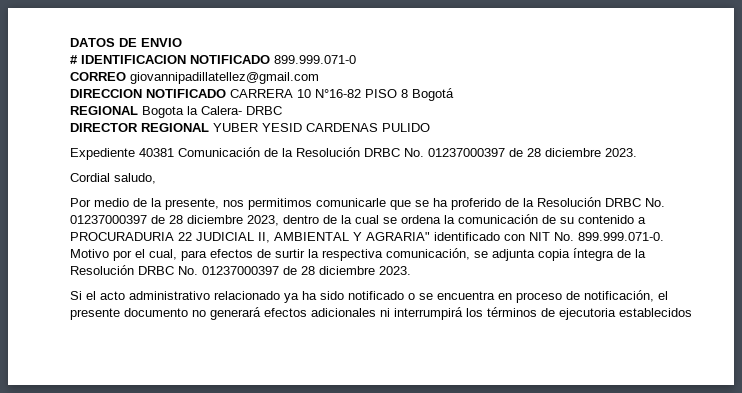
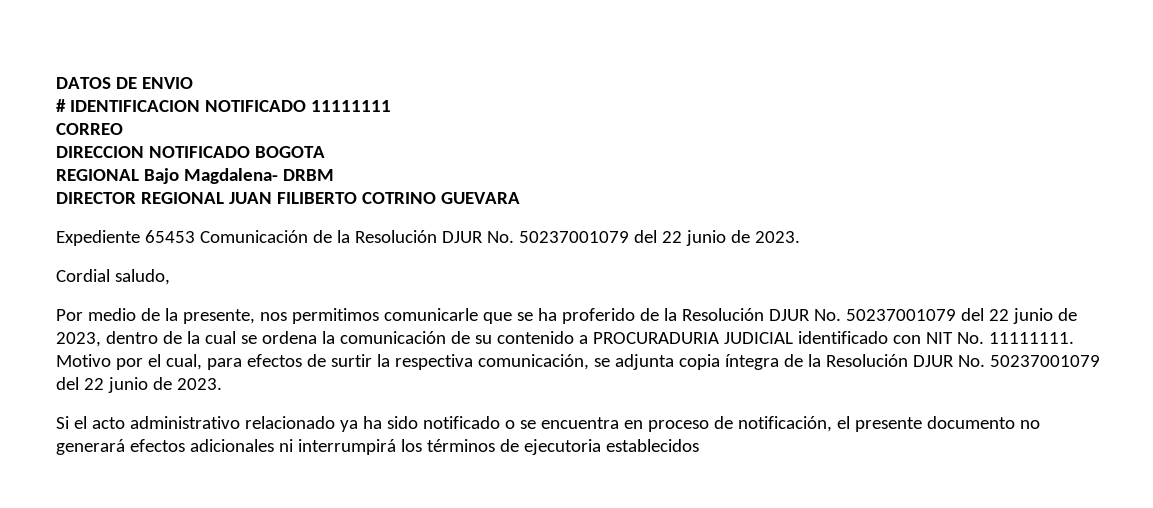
- # IDENTIFICACION NOTIFICADO 899.999.071-0
+ # IDENTIFICACION NOTIFICADO 11111111
- CORREO giovannipadillatellez@gmail.com
+ CORREO
- DIRECCION NOTIFICADO CARRERA 10 N°16-82 PISO 8 Bogotá
- REGIONAL Bogota la Calera- DRBC
- DIRECTOR REGIONAL YUBER YESID CARDENAS PULIDO
+ DIRECCION NOTIFICADO BOGOTA
+ REGIONAL Bajo Magdalena- DRBM
+ DIRECTOR REGIONAL JUAN FILIBERTO COTRINO GUEVARA
- Expediente 40381 Comunicación de la Resolución DRBC No. 01237000397 de 28 diciembre 2023.
+ Expediente 65453 Comunicación de la Resolución DJUR No. 50237001079 del 22 junio de 2023.
- Por medio de la presente, nos permitimos comunicarle que se ha proferido de la Resolución DRBC No. 01237000397 de 28 diciembre 2023, dentro de la cual se ordena la comunicación de su contenido a PROCURADURIA 22 JUDICIAL II, AMBIENTAL Y AGRARIA" identificado con NIT No. 899.999.071-0. Motivo por el cual, para efectos de surtir la respectiva comunicación, se adjunta copia íntegra de la Resolución DRBC No. 01237000397 de 28 diciembre 2023.
+ Por medio de la presente, nos permitimos comunicarle que se ha proferido de la Resolución DJUR No. 50237001079 del 22 junio de 2023, dentro de la cual se ordena la comunicación de su contenido a PROCURADURIA JUDICIAL identificado con NIT No. 11111111. Motivo por el cual, para efectos de surtir la respectiva comunicación, se adjunta copia íntegra de la Resolución DJUR No. 50237001079 del 22 junio de 2023.

